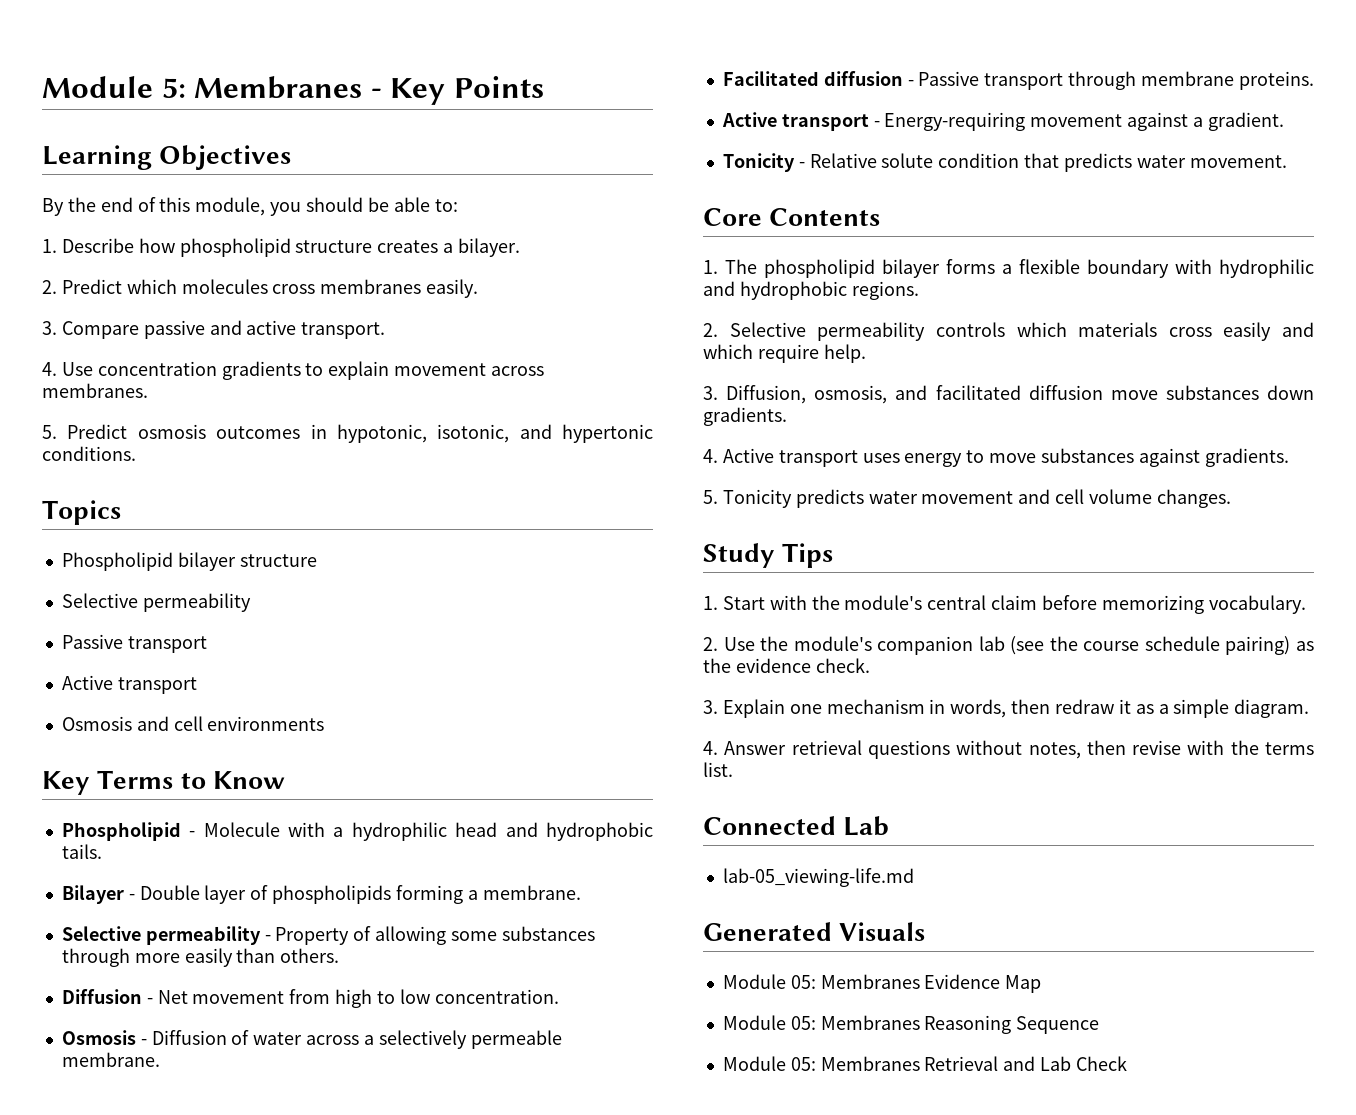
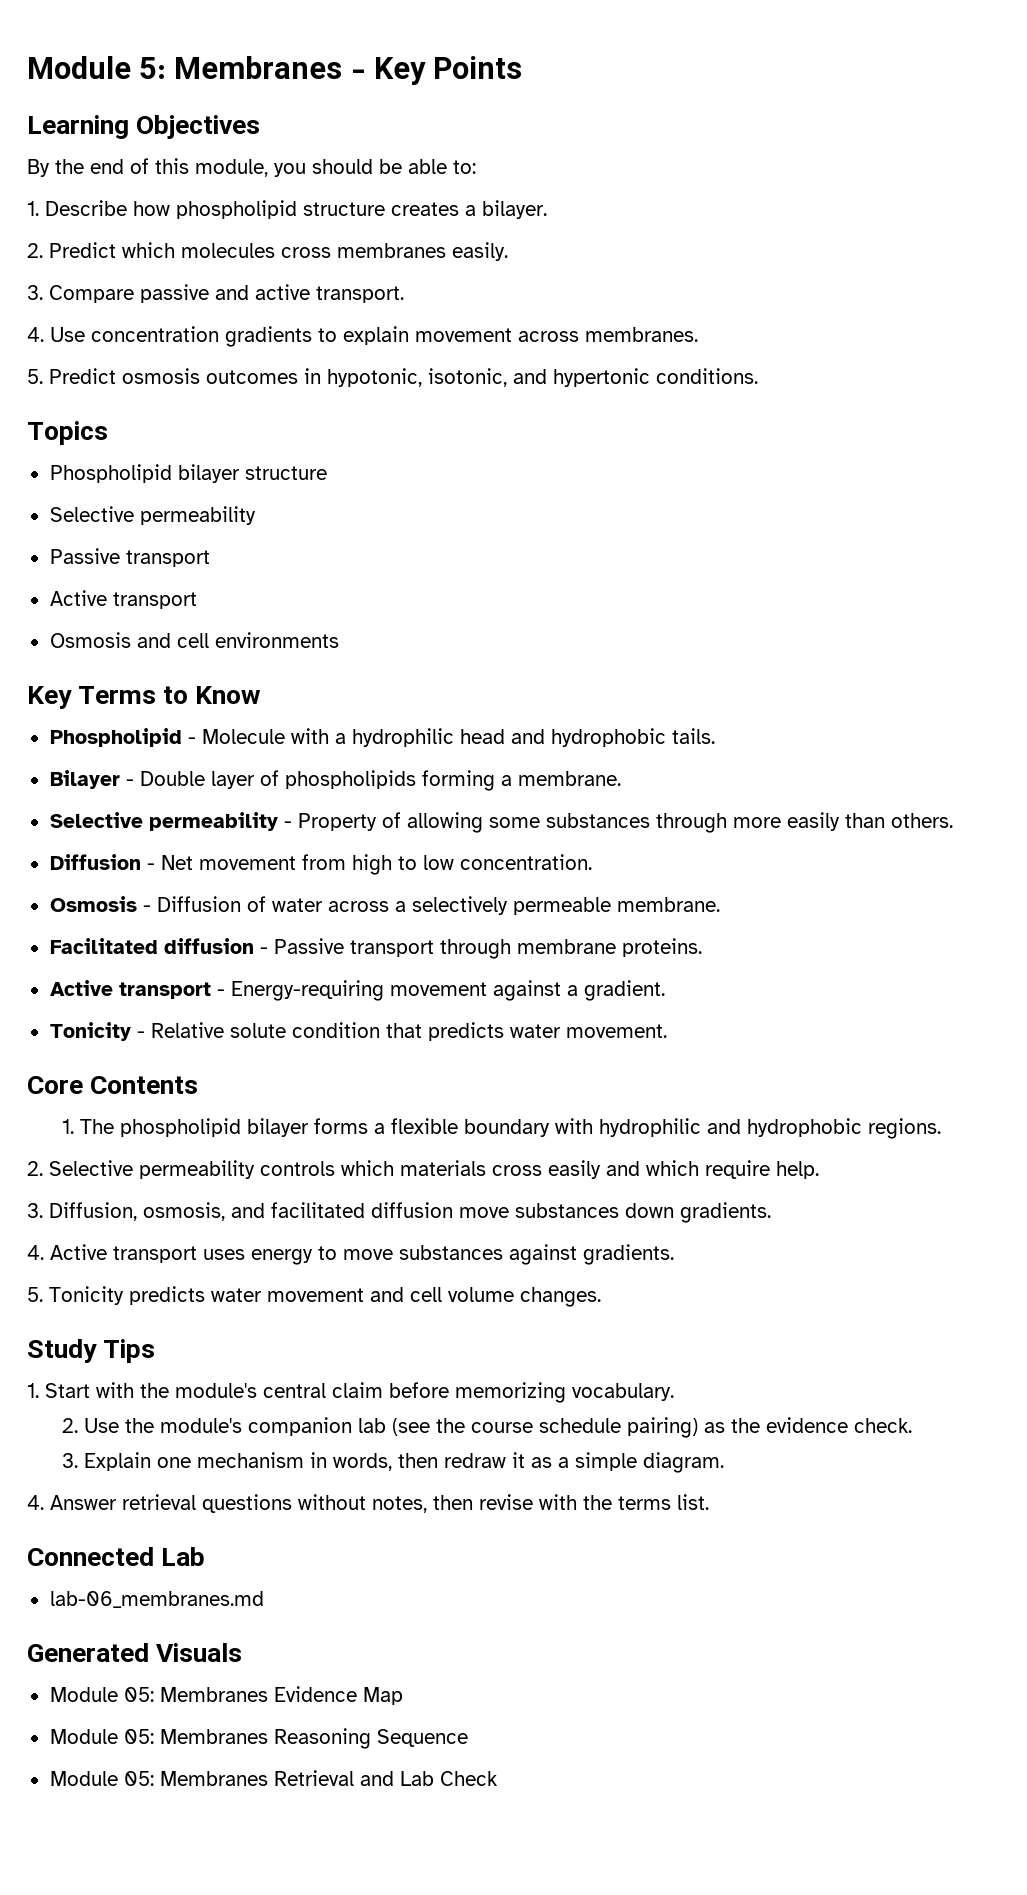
- lab-05_viewing-life.md
+ lab-06_membranes.md

